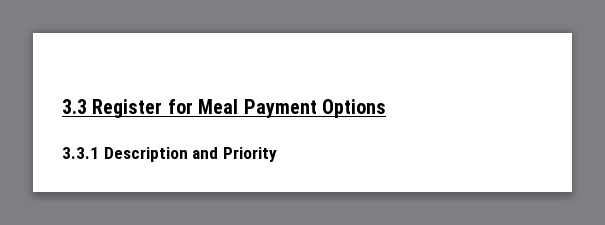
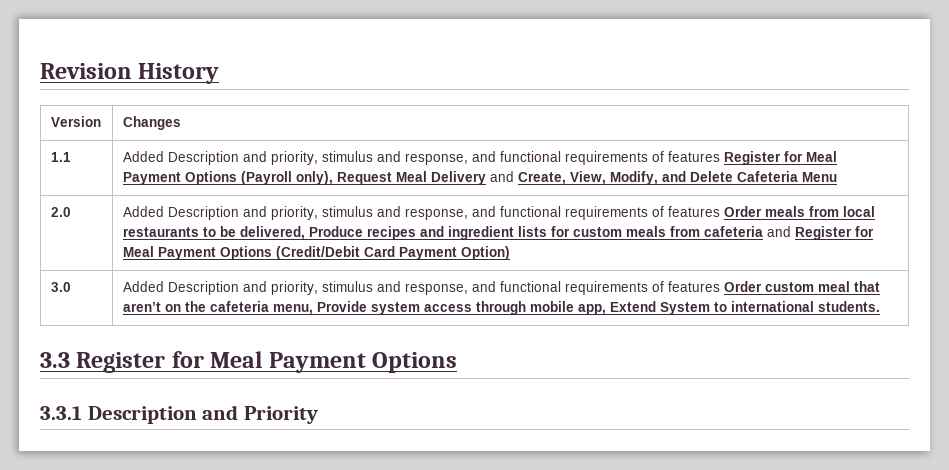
+ Revision History
+ Version | Changes
+ 1.1 | Added Description and priority, stimulus and response, and functional requirements of features Register for Meal Payment Options (Payroll only), Request Meal Delivery and Create, View, Modify, and Delete Cafeteria Menu
+ 2.0 | Added Description and priority, stimulus and response, and functional requirements of features Order meals from local restaurants to be delivered, Produce recipes and ingredient lists for custom meals from cafeteria and Register for Meal Payment Options (Credit/Debit Card Payment Option)
+ 3.0 | Added Description and priority, stimulus and response, and functional requirements of features Order custom meal that aren’t on the cafeteria menu, Provide system access through mobile app, Extend System to international students.

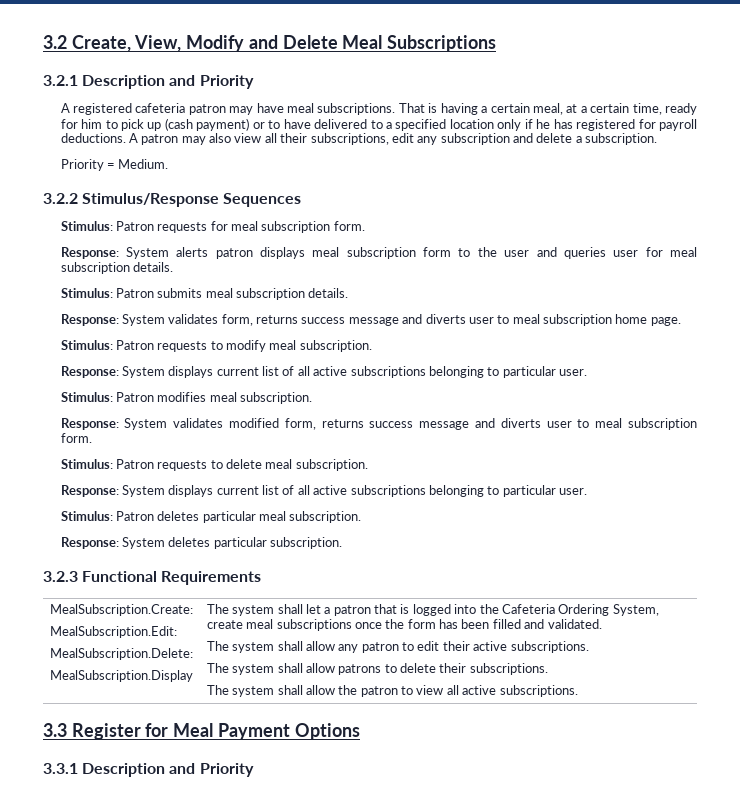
- Revision History
- Version | Changes
- 1.1 | Added Description and priority, stimulus and response, and functional requirements of features Register for Meal Payment Options (Payroll only), Request Meal Delivery and Create, View, Modify, and Delete Cafeteria Menu
- 2.0 | Added Description and priority, stimulus and response, and functional requirements of features Order meals from local restaurants to be delivered, Produce recipes and ingredient lists for custom meals from cafeteria and Register for Meal Payment Options (Credit/Debit Card Payment Option)
- 3.0 | Added Description and priority, stimulus and response, and functional requirements of features Order custom meal that aren’t on the cafeteria menu, Provide system access through mobile app, Extend System to international students.
+ 3.2 Create, View, Modify and Delete Meal Subscriptions
+ 3.2.1 Description and Priority
+ A registered cafeteria patron may have meal subscriptions. That is having a certain meal, at a certain time, ready for him to pick up (cash payment) or to have delivered to a specified location only if he has registered for payroll deductions. A patron may also view all their subscriptions, edit any subscription and delete a subscription.
+ Priority = Medium.
+ 3.2.2 Stimulus/Response Sequences
+ Stimulus: Patron requests for meal subscription form.
+ Response: System alerts patron displays meal subscription form to the user and queries user for meal subscription details.
+ Stimulus: Patron submits meal subscription details.
+ Response: System validates form, returns success message and diverts user to meal subscription home page.
+ Stimulus: Patron requests to modify meal subscription.
+ Response: System displays current list of all active subscriptions belonging to particular user.
+ Stimulus: Patron modifies meal subscription.
+ Response: System validates modified form, returns success message and diverts user to meal subscription form.
+ Stimulus: Patron requests to delete meal subscription.
+ Response: System displays current list of all active subscriptions belonging to particular user.
+ Stimulus: Patron deletes particular meal subscription.
+ Response: System deletes particular subscription.
+ 3.2.3 Functional Requirements
+ MealSubscription.Create:
+ MealSubscription.Edit:
+ MealSubscription.Delete:
+ MealSubscription.Display | The system shall let a patron that is logged into the Cafeteria Ordering System, create meal subscriptions once the form has been filled and validated.
+ The system shall allow any patron to edit their active subscriptions.
+ The system shall allow patrons to delete their subscriptions.
+ The system shall allow the patron to view all active subscriptions.

